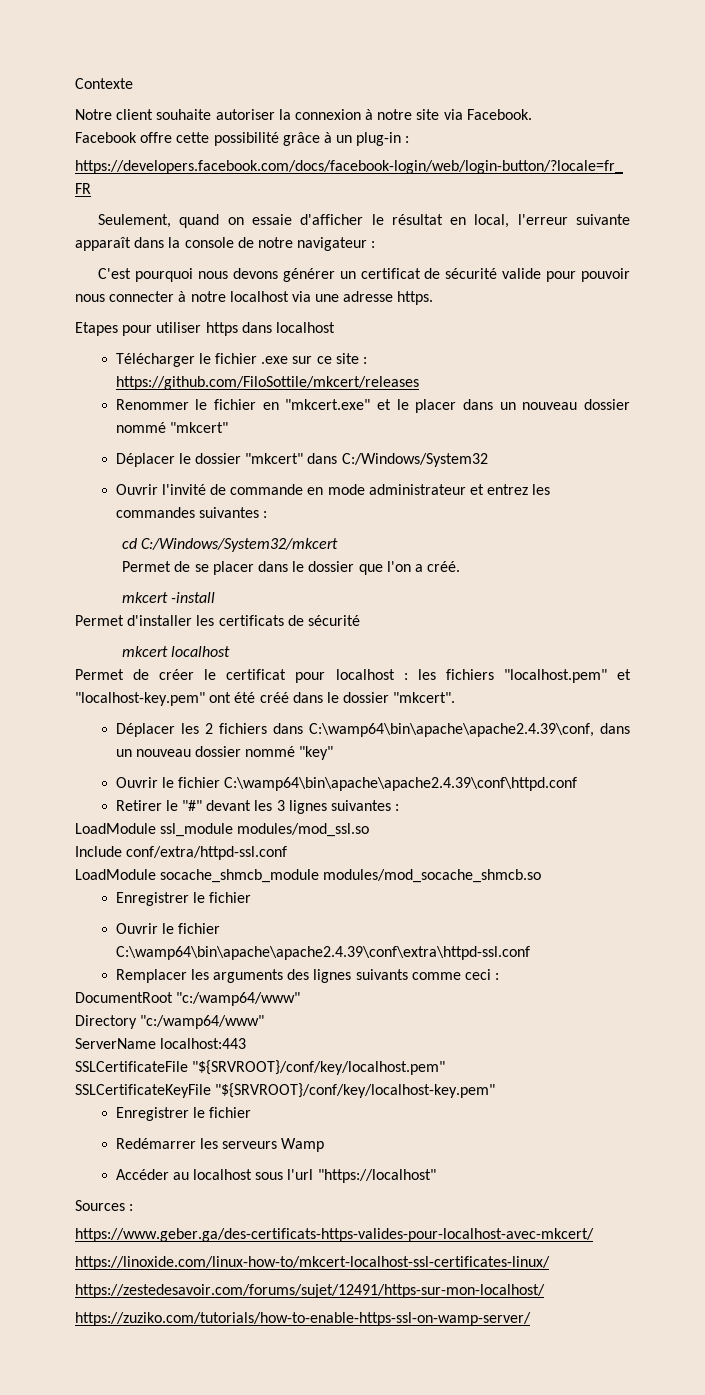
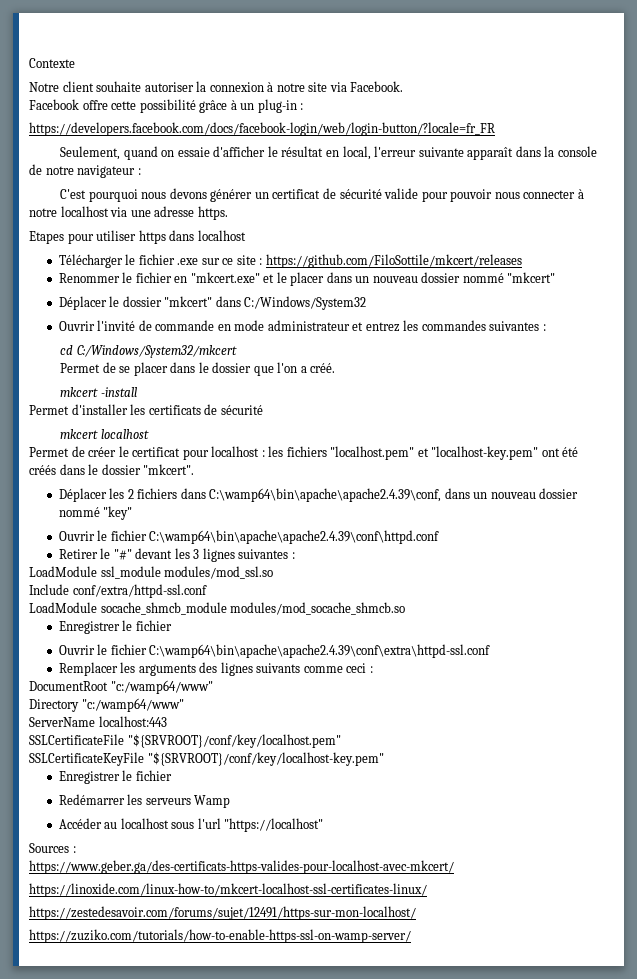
- Permet de créer le certificat pour localhost : les fichiers "localhost.pem" et "localhost-key.pem" ont été créé dans le dossier "mkcert".
+ Permet de créer le certificat pour localhost : les fichiers "localhost.pem" et "localhost-key.pem" ont été créés dans le dossier "mkcert".

